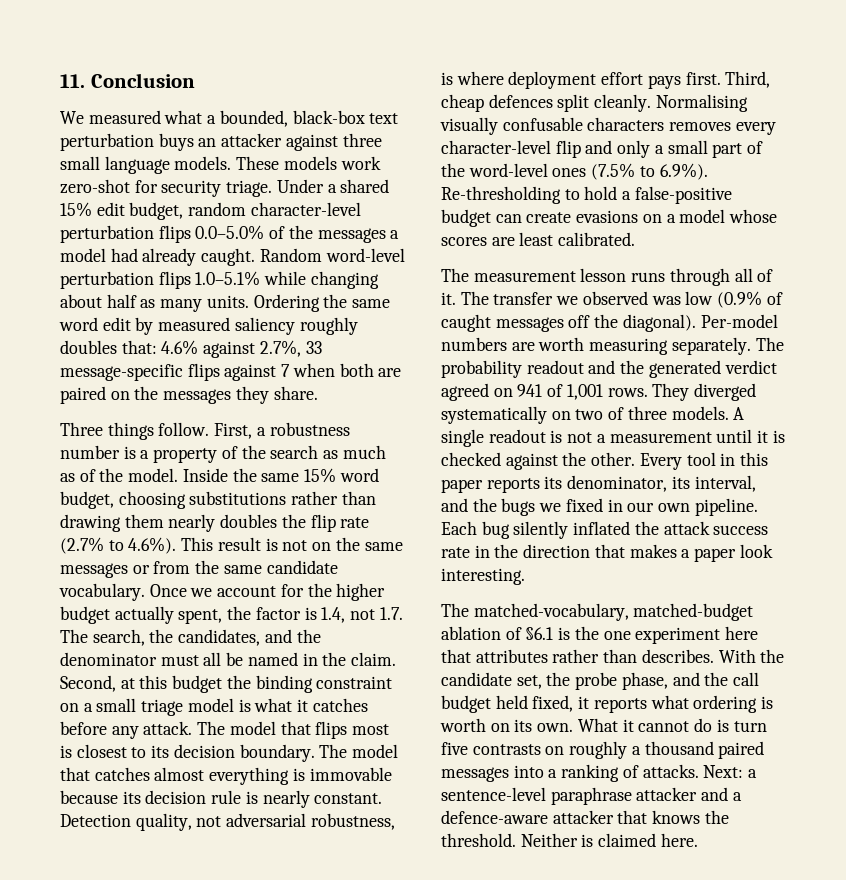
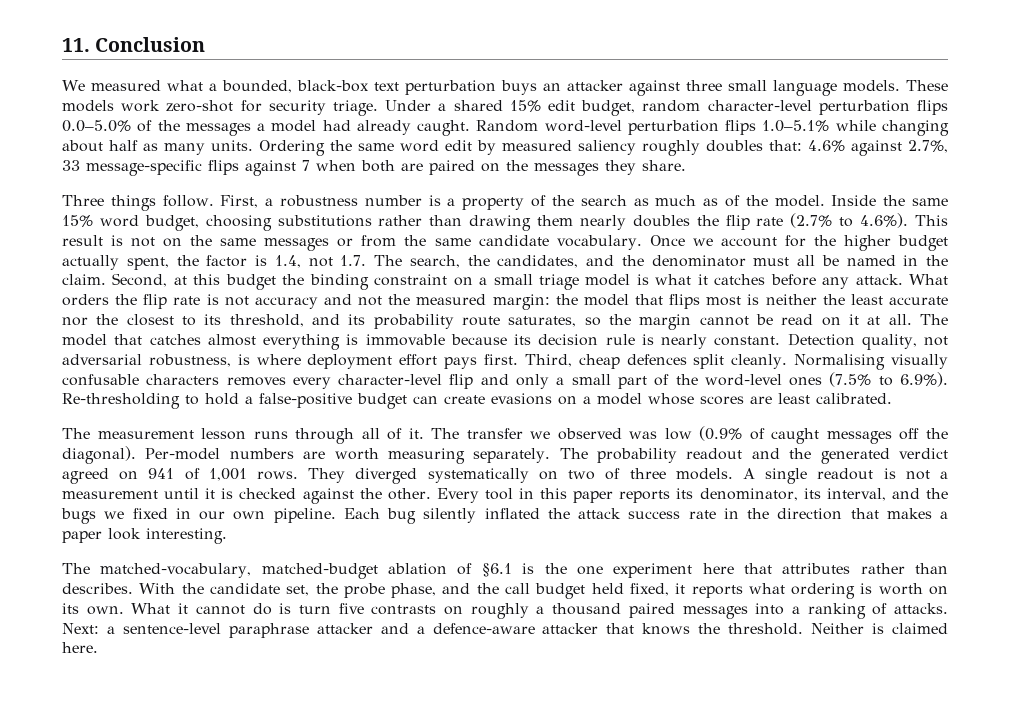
- The model that flips most is closest to its decision boundary.
+ What orders the flip rate is not accuracy and not the measured margin: the model that flips most is neither the least accurate nor the closest to its threshold, and its probability route saturates, so the margin cannot be read on it at all.

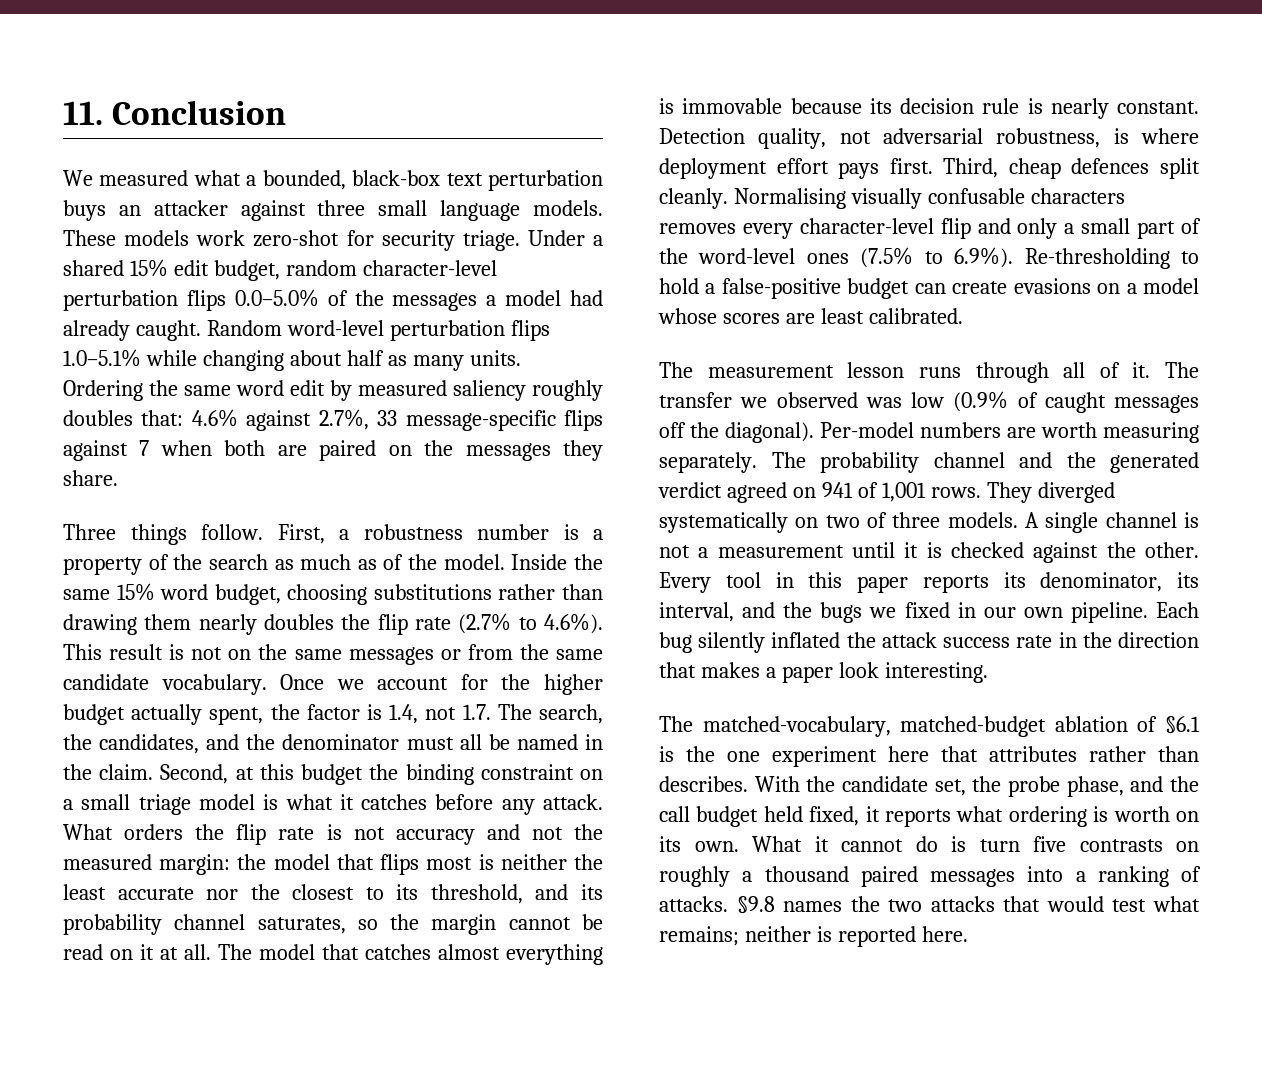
- What orders the flip rate is not accuracy and not the measured margin: the model that flips most is neither the least accurate nor the closest to its threshold, and its probability route saturates, so the margin cannot be read on it at all.
+ What orders the flip rate is not accuracy and not the measured margin: the model that flips most is neither the least accurate nor the closest to its threshold, and its probability channel saturates, so the margin cannot be read on it at all.
- The probability readout and the generated verdict agreed on 941 of 1,001 rows.
+ The probability channel and the generated verdict agreed on 941 of 1,001 rows.
- A single readout is not a measurement until it is checked against the other.
+ A single channel is not a measurement until it is checked against the other.
- Next: a sentence-level paraphrase attacker and a defence-aware attacker that knows the threshold. Neither is claimed here.
+ §9.8 names the two attacks that would test what remains; neither is reported here.

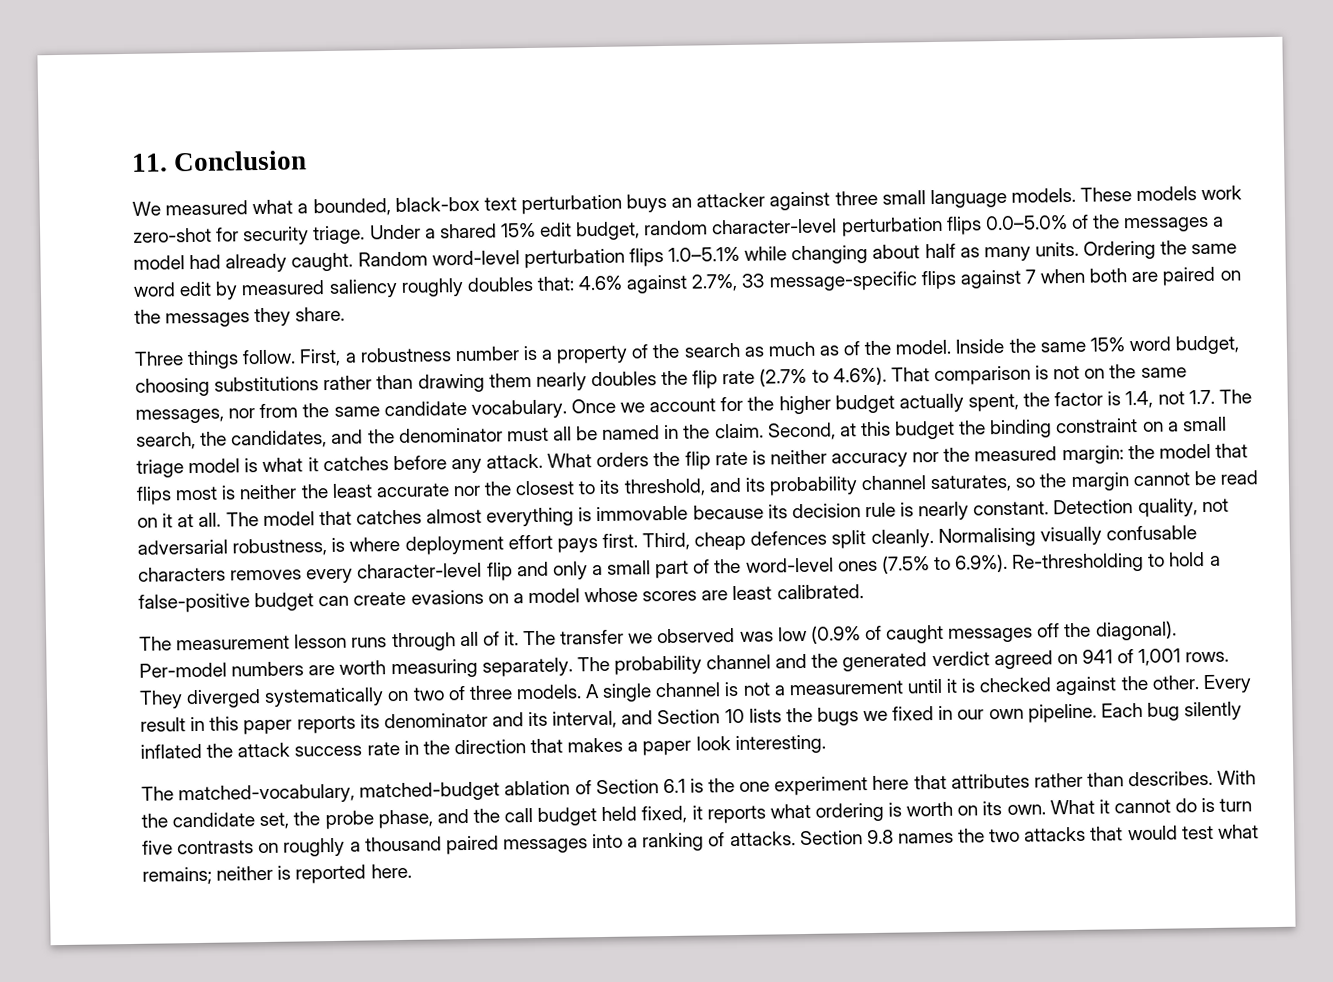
- Inside the same 15% word budget, choosing substitutions rather than drawing them nearly doubles the flip rate (2.7% to 4.6%). This result is not on the same messages or from the same candidate vocabulary.
+ Inside the same 15% word budget, choosing substitutions rather than drawing them nearly doubles the flip rate (2.7% to 4.6%). That comparison is not on the same messages, nor from the same candidate vocabulary.
- What orders the flip rate is not accuracy and not the measured margin: the model that flips most is neither the least accurate nor the closest to its threshold, and its probability channel saturates, so the margin cannot be read on it at all.
+ What orders the flip rate is neither accuracy nor the measured margin: the model that flips most is neither the least accurate nor the closest to its threshold, and its probability channel saturates, so the margin cannot be read on it at all.
- Every tool in this paper reports its denominator, its interval, and the bugs we fixed in our own pipeline.
+ Every result in this paper reports its denominator and its interval, and Section 10 lists the bugs we fixed in our own pipeline.
- The matched-vocabulary, matched-budget ablation of §6.1 is the one experiment here that attributes rather than describes.
+ The matched-vocabulary, matched-budget ablation of Section 6.1 is the one experiment here that attributes rather than describes.
- §9.8 names the two attacks that would test what remains; neither is reported here.
+ Section 9.8 names the two attacks that would test what remains; neither is reported here.

